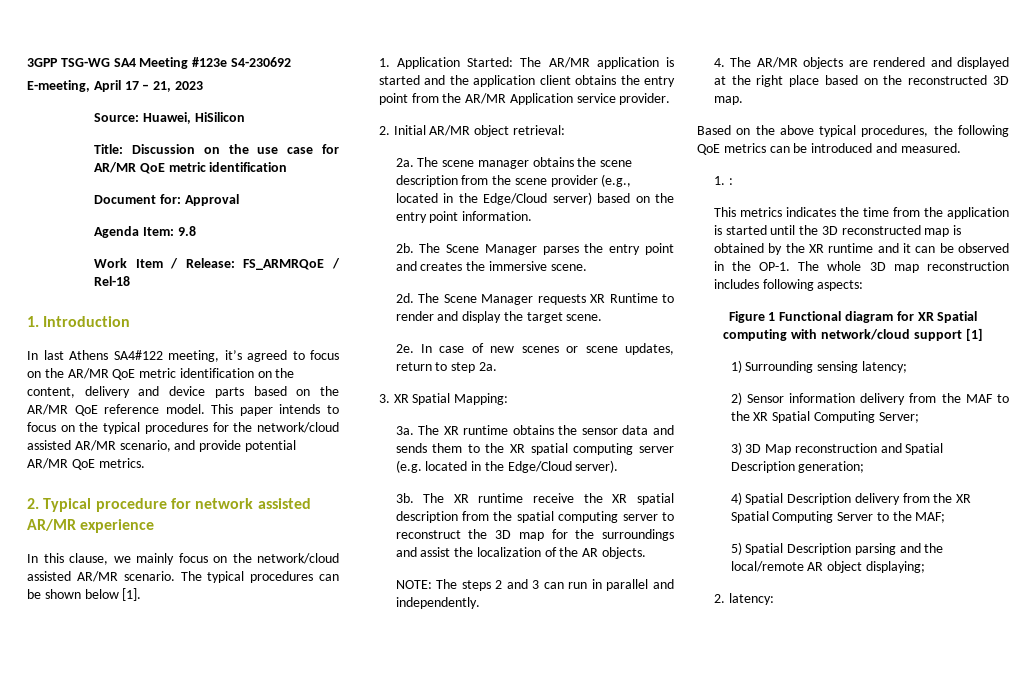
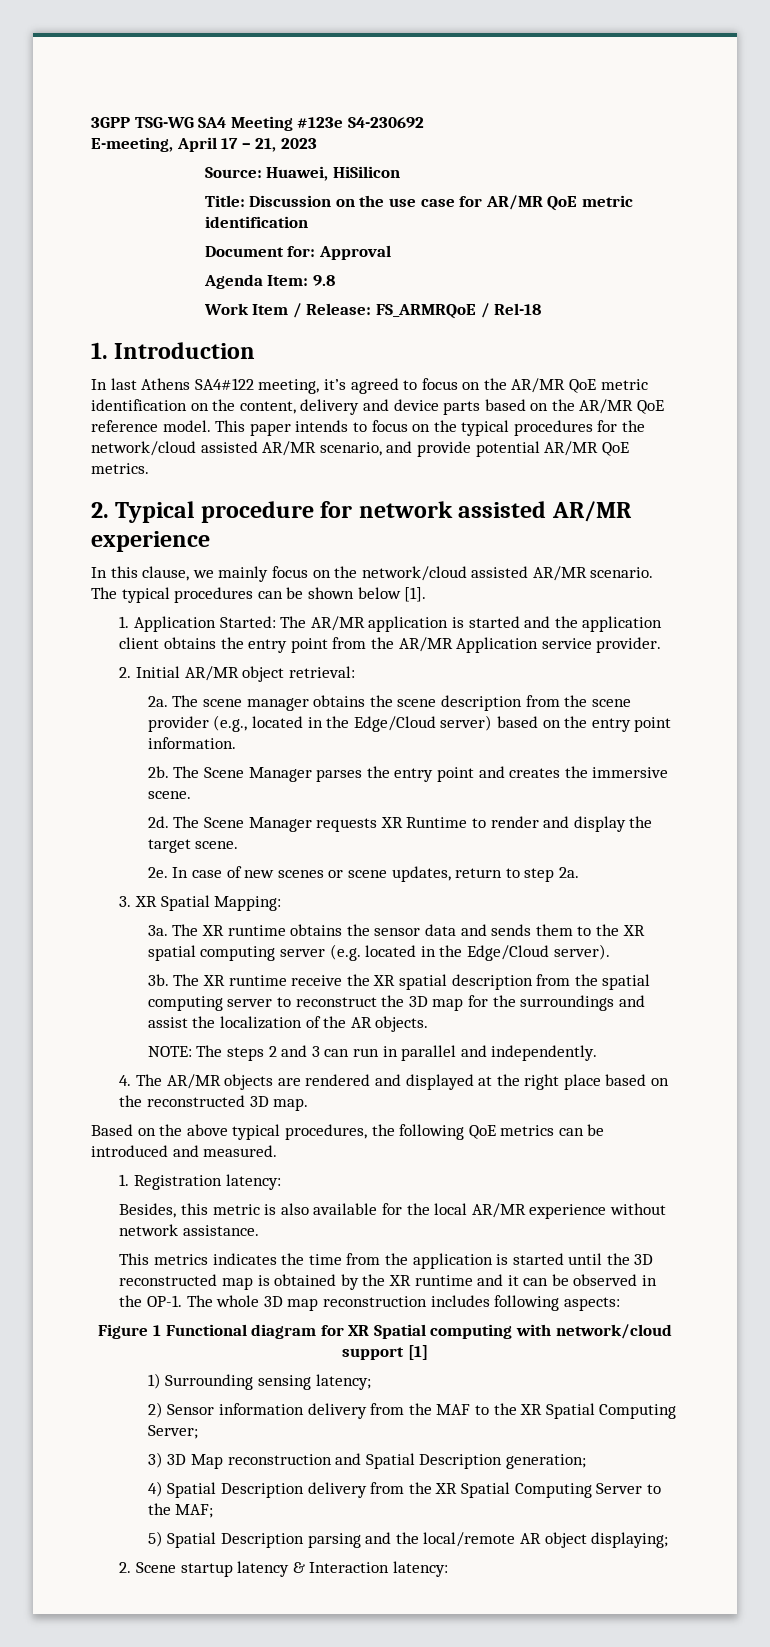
- 1. :
+ 1. Registration latency:
+ Besides, this metric is also available for the local AR/MR experience without network assistance.
- 2. latency:
+ 2. Scene startup latency & Interaction latency:

